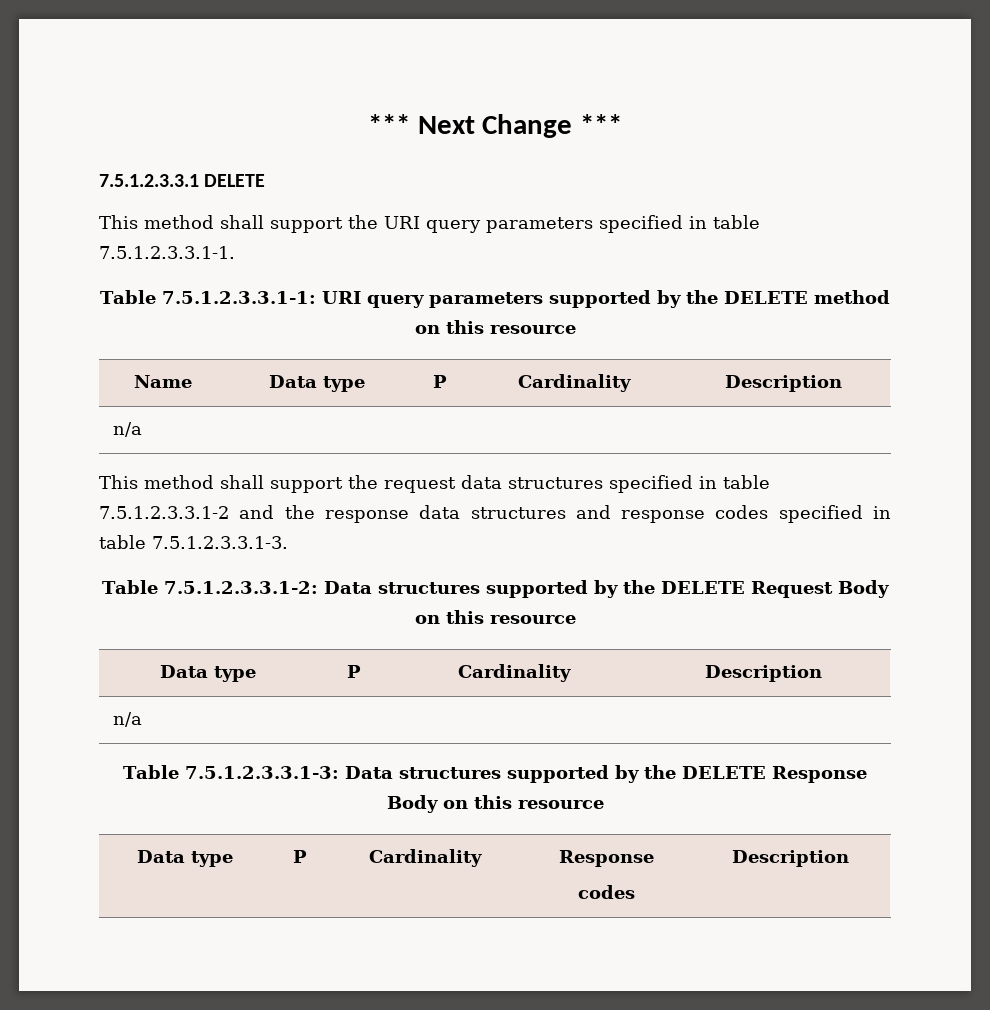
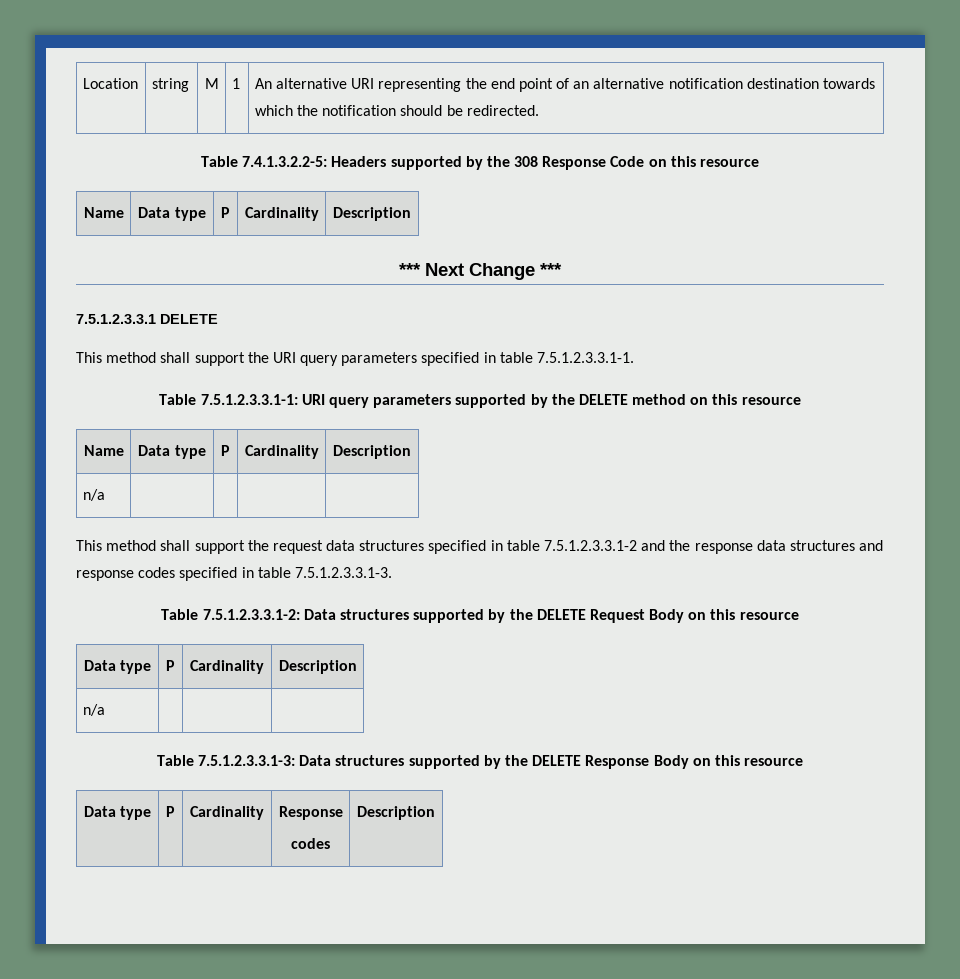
+ Location | string | M | 1 | An alternative URI representing the end point of an alternative notification destination towards which the notification should be redirected.
+ Table 7.4.1.3.2.2-5: Headers supported by the 308 Response Code on this resource
+ Name | Data type | P | Cardinality | Description

